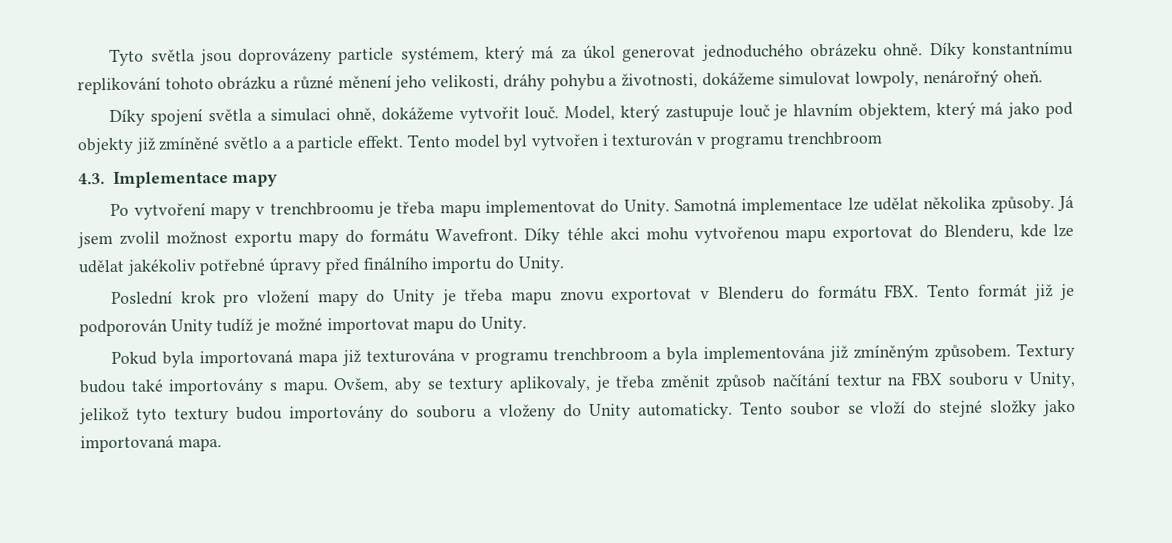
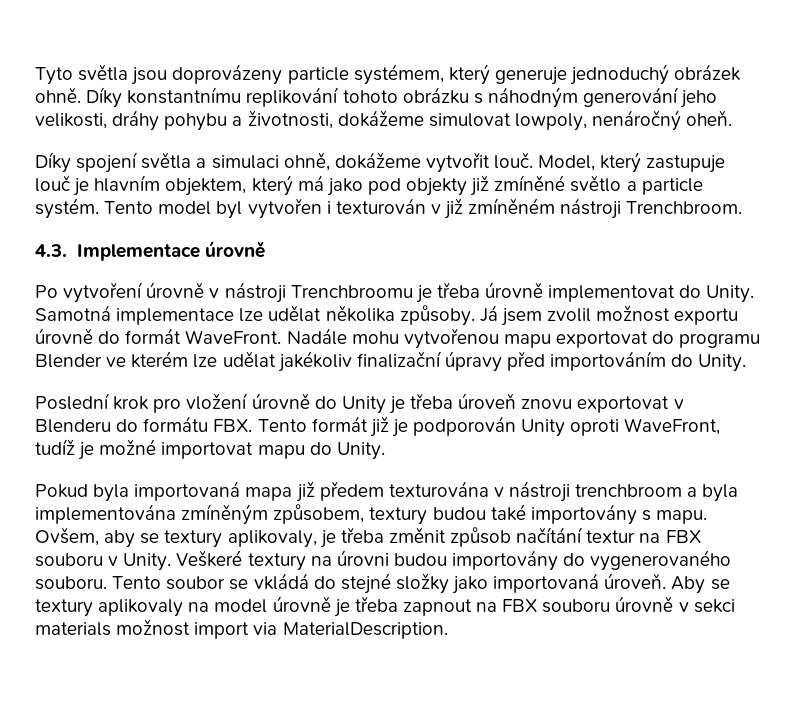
- Tyto světla jsou doprovázeny particle systémem, který má za úkol generovat jednoduchého obrázeku ohně.
+ Tyto světla jsou doprovázeny particle systémem, který generuje jednoduchý obrázek ohně.
- Díky konstantnímu replikování tohoto obrázku a různé měnení jeho velikosti, dráhy pohybu a životnosti, dokážeme simulovat lowpoly, nenárořný oheň.
+ Díky konstantnímu replikování tohoto obrázku s náhodným generování jeho velikosti, dráhy pohybu a životnosti, dokážeme simulovat lowpoly, nenáročný oheň.
- Model, který zastupuje louč je hlavním objektem, který má jako pod objekty již zmíněné světlo a a particle effekt.
+ Model, který zastupuje louč je hlavním objektem, který má jako pod objekty již zmíněné světlo a particle systém.
- Tento model byl vytvořen i texturován v programu trenchbroom
+ Tento model byl vytvořen i texturován v již zmíněném nástroji Trenchbroom.
- 4.3. Implementace mapy
+ 4.3. Implementace úrovně
- Po vytvoření mapy v trenchbroomu je třeba mapu implementovat do Unity.
+ Po vytvoření úrovně v nástroji Trenchbroomu je třeba úrovně implementovat do Unity.
- Já jsem zvolil možnost exportu mapy do formátu Wavefront. Díky téhle akci mohu vytvořenou mapu exportovat do Blenderu, kde lze udělat jakékoliv potřebné úpravy před finálního importu do Unity.
+ Já jsem zvolil možnost exportu úrovně do formát WaveFront. Nadále mohu vytvořenou mapu exportovat do programu Blender ve kterém lze udělat jakékoliv finalizační úpravy před importováním do Unity.
- Poslední krok pro vložení mapy do Unity je třeba mapu znovu exportovat v Blenderu do formátu FBX. Tento formát již je podporován Unity tudíž je možné importovat mapu do Unity.
+ Poslední krok pro vložení úrovně do Unity je třeba úroveň znovu exportovat v Blenderu do formátu FBX. Tento formát již je podporován Unity oproti WaveFront, tudíž je možné importovat mapu do Unity.
- Pokud byla importovaná mapa již texturována v programu trenchbroom a byla implementována již zmíněným způsobem. Textury budou také importovány s mapu.
+ Pokud byla importovaná mapa již předem texturována v nástroji trenchbroom a byla implementována zmíněným způsobem, textury budou také importovány s mapu.
- Ovšem, aby se textury aplikovaly, je třeba změnit způsob načítání textur na FBX souboru v Unity, jelikož tyto textury budou importovány do souboru a vloženy do Unity automaticky.
+ Ovšem, aby se textury aplikovaly, je třeba změnit způsob načítání textur na FBX souboru v Unity. Veškeré textury na úrovni budou importovány do vygenerovaného souboru.
- Tento soubor se vloží do stejné složky jako importovaná mapa.
+ Tento soubor se vkládá do stejné složky jako importovaná úroveň. Aby se textury aplikovaly na model úrovně je třeba zapnout na FBX souboru úrovně v sekci materials možnost import via MaterialDescription.

